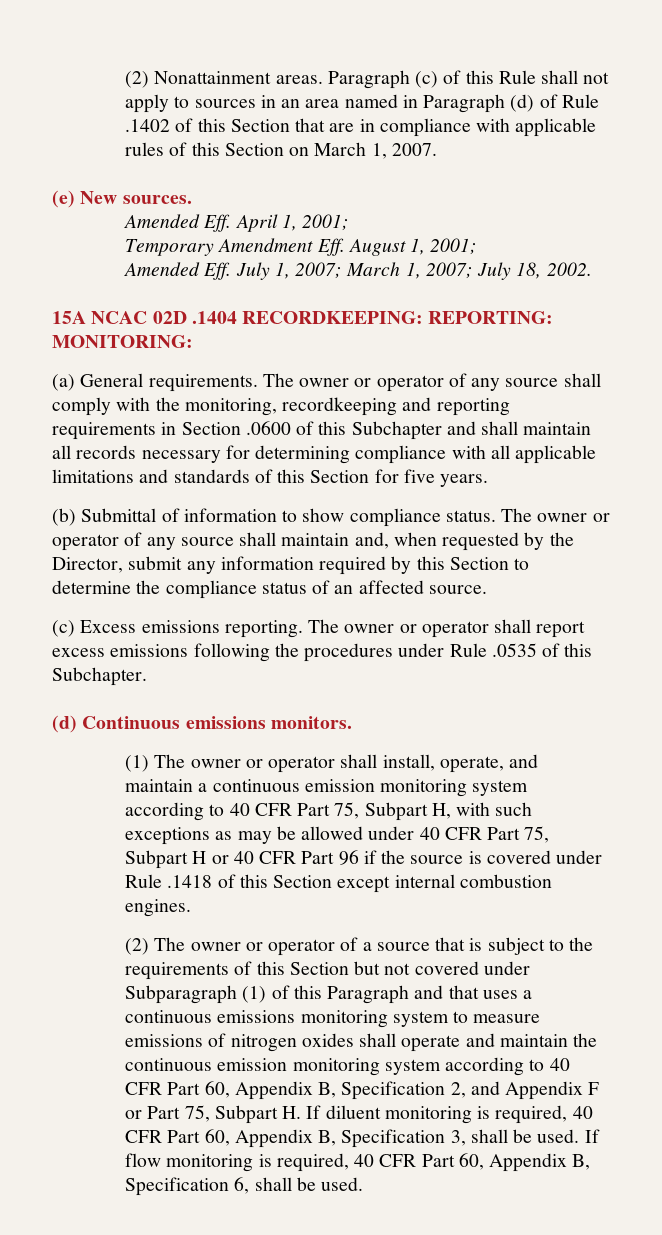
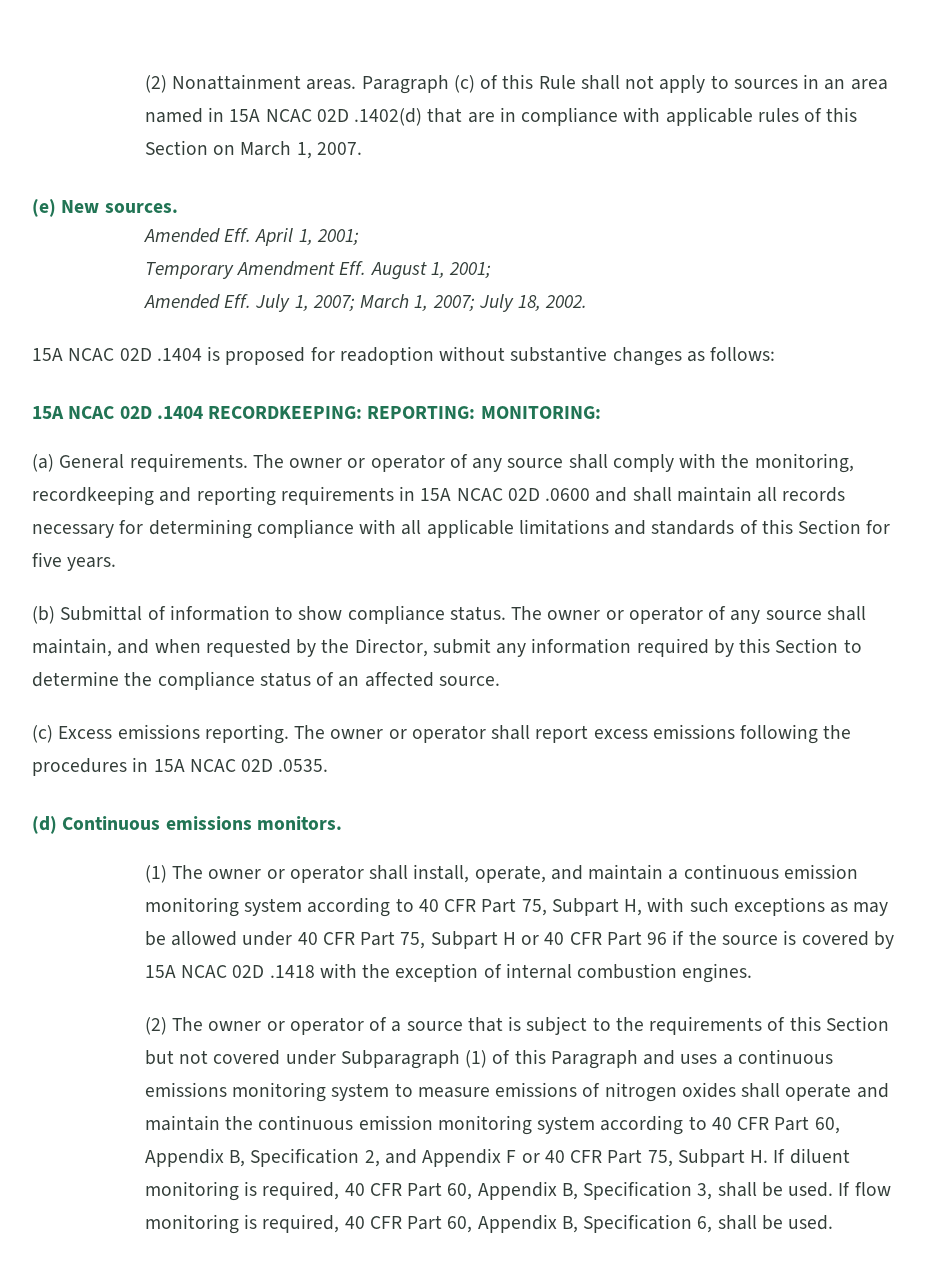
- Paragraph (c) of this Rule shall not apply to sources in an area named in Paragraph (d) of Rule .1402 of this Section that are in compliance with applicable rules of this Section on March 1, 2007.
+ Paragraph (c) of this Rule shall not apply to sources in an area named in 15A NCAC 02D .1402(d) that are in compliance with applicable rules of this Section on March 1, 2007.
+ 15A NCAC 02D .1404 is proposed for readoption without substantive changes as follows:
- The owner or operator of any source shall comply with the monitoring, recordkeeping and reporting requirements in Section .0600 of this Subchapter and shall maintain all records necessary for determining compliance with all applicable limitations and standards of this Section for five years.
+ The owner or operator of any source shall comply with the monitoring, recordkeeping and reporting requirements in 15A NCAC 02D .0600 and shall maintain all records necessary for determining compliance with all applicable limitations and standards of this Section for five years.
- The owner or operator of any source shall maintain and, when requested by the Director, submit any information required by this Section to determine the compliance status of an affected source.
+ The owner or operator of any source shall maintain, and when requested by the Director, submit any information required by this Section to determine the compliance status of an affected source.
- The owner or operator shall report excess emissions following the procedures under Rule .0535 of this Subchapter.
+ The owner or operator shall report excess emissions following the procedures in 15A NCAC 02D .0535.
- (1) The owner or operator shall install, operate, and maintain a continuous emission monitoring system according to 40 CFR Part 75, Subpart H, with such exceptions as may be allowed under 40 CFR Part 75, Subpart H or 40 CFR Part 96 if the source is covered under Rule .1418 of this Section except internal combustion engines.
+ (1) The owner or operator shall install, operate, and maintain a continuous emission monitoring system according to 40 CFR Part 75, Subpart H, with such exceptions as may be allowed under 40 CFR Part 75, Subpart H or 40 CFR Part 96 if the source is covered by 15A NCAC 02D .1418 with the exception of internal combustion engines.
- (2) The owner or operator of a source that is subject to the requirements of this Section but not covered under Subparagraph (1) of this Paragraph and that uses a continuous emissions monitoring system to measure emissions of nitrogen oxides shall operate and maintain the continuous emission monitoring system according to 40 CFR Part 60, Appendix B, Specification 2, and Appendix F or Part 75, Subpart H. If diluent monitoring is required, 40 CFR Part 60, Appendix B, Specification 3, shall be used.
+ (2) The owner or operator of a source that is subject to the requirements of this Section but not covered under Subparagraph (1) of this Paragraph and uses a continuous emissions monitoring system to measure emissions of nitrogen oxides shall operate and maintain the continuous emission monitoring system according to 40 CFR Part 60, Appendix B, Specification 2, and Appendix F or 40 CFR Part 75, Subpart H. If diluent monitoring is required, 40 CFR Part 60, Appendix B, Specification 3, shall be used.

